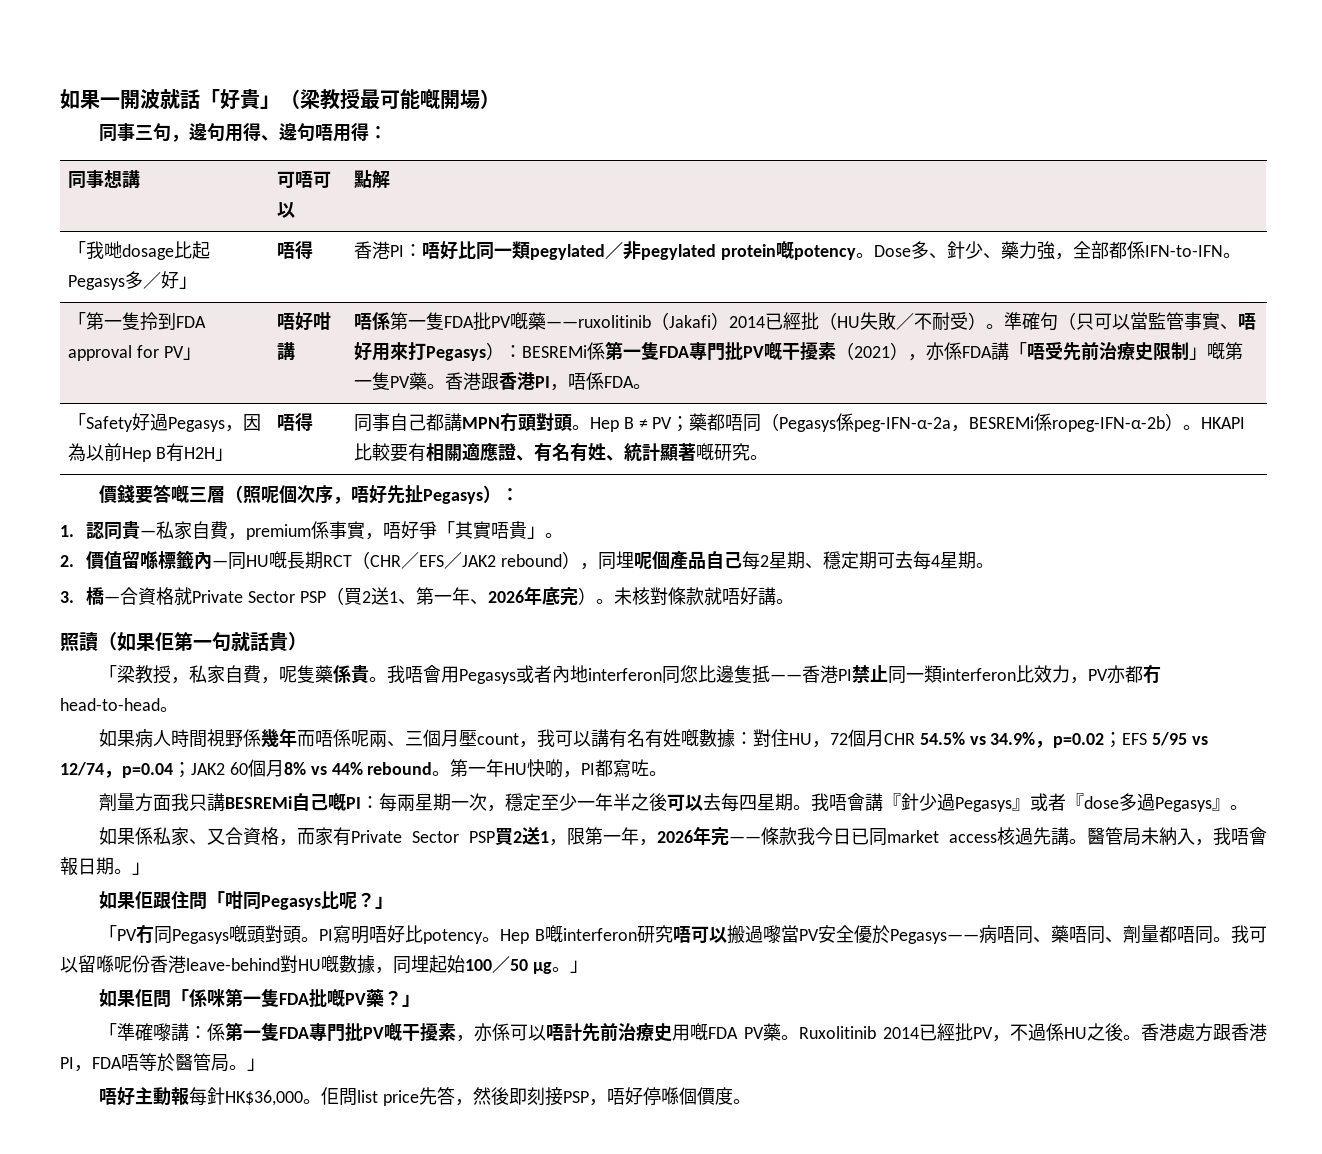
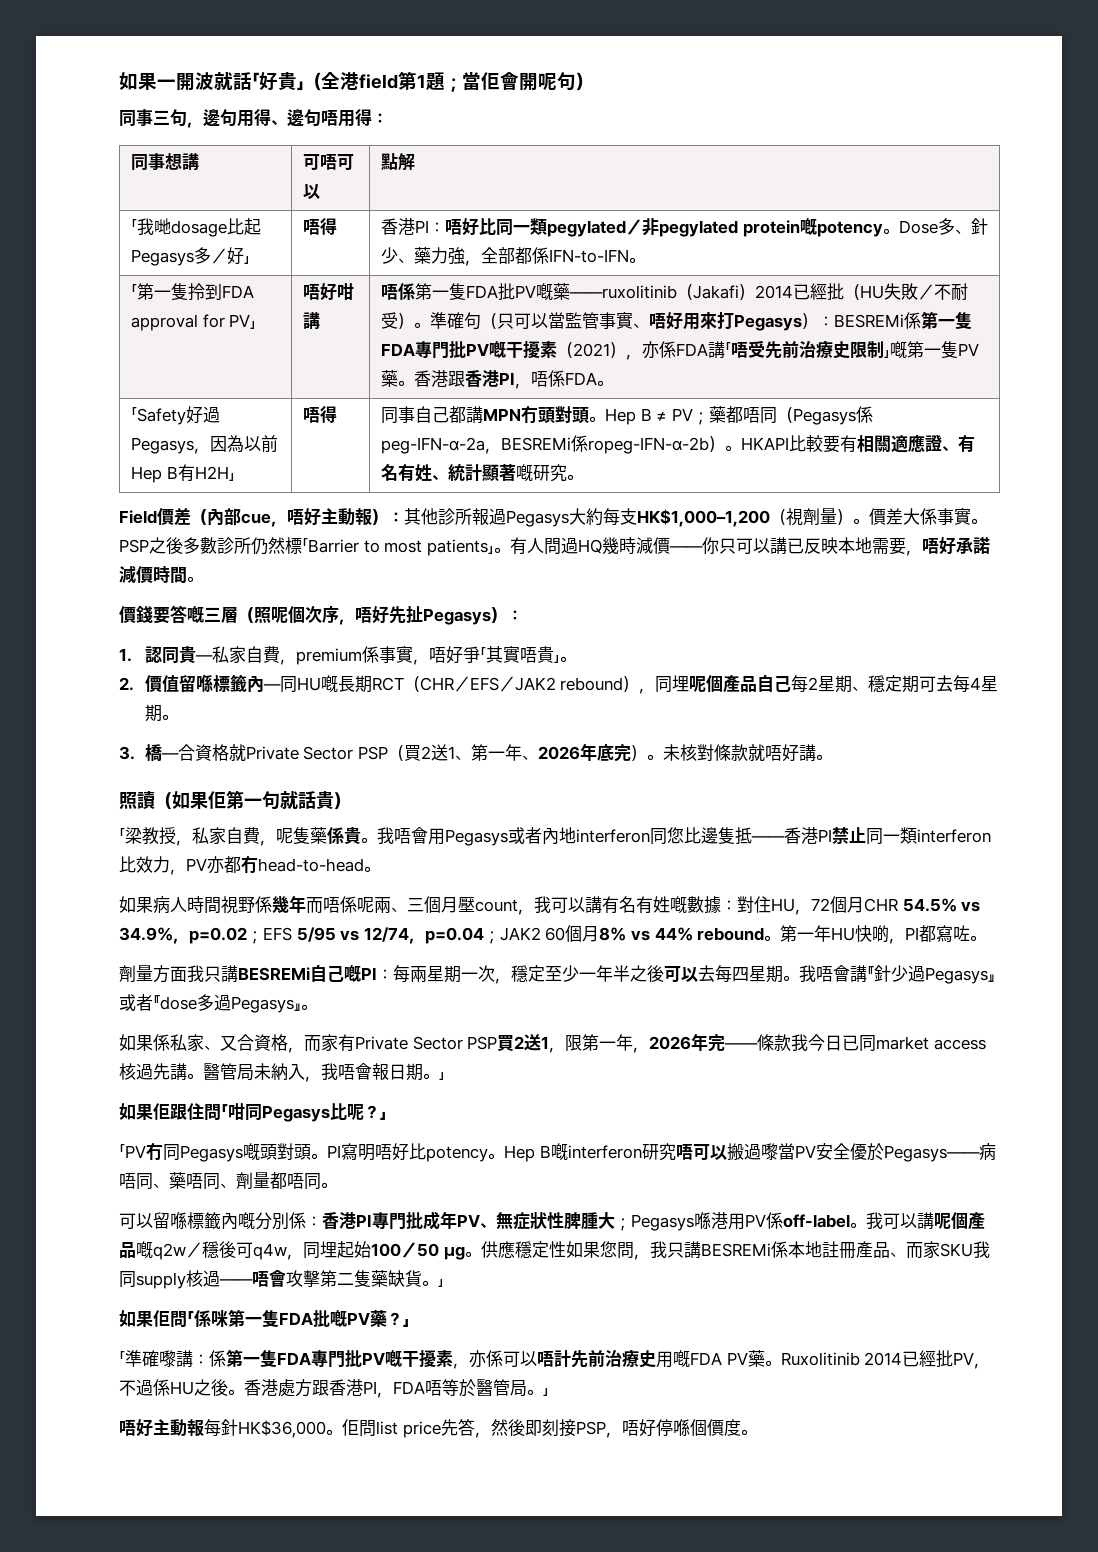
- 如果一開波就話「好貴」（梁教授最可能嘅開場）
+ 如果一開波就話「好貴」（全港field第1題；當佢會開呢句）
+ Field價差（內部cue，唔好主動報）：其他診所報過Pegasys大約每支HK$1,000–1,200（視劑量）。價差大係事實。PSP之後多數診所仍然標「Barrier to most patients」。有人問過HQ幾時減價——你只可以講已反映本地需要，唔好承諾減價時間。
- Hep B嘅interferon研究唔可以搬過嚟當PV安全優於Pegasys——病唔同、藥唔同、劑量都唔同。我可以留喺呢份香港leave-behind對HU嘅數據，同埋起始100／50 µg。」
+ Hep B嘅interferon研究唔可以搬過嚟當PV安全優於Pegasys——病唔同、藥唔同、劑量都唔同。
+ 可以留喺標籤內嘅分別係：香港PI專門批成年PV、無症狀性脾腫大；Pegasys喺港用PV係off-label。我可以講呢個產品嘅q2w／穩後可q4w，同埋起始100／50 µg。供應穩定性如果您問，我只講BESREMi係本地註冊產品、而家SKU我同supply核過——唔會攻擊第二隻藥缺貨。」

